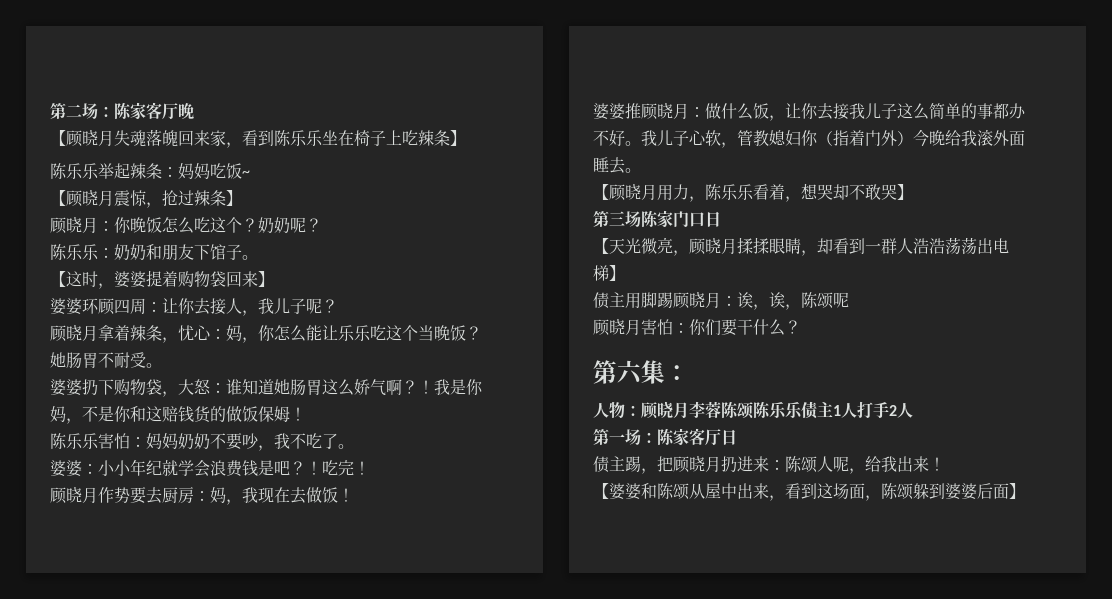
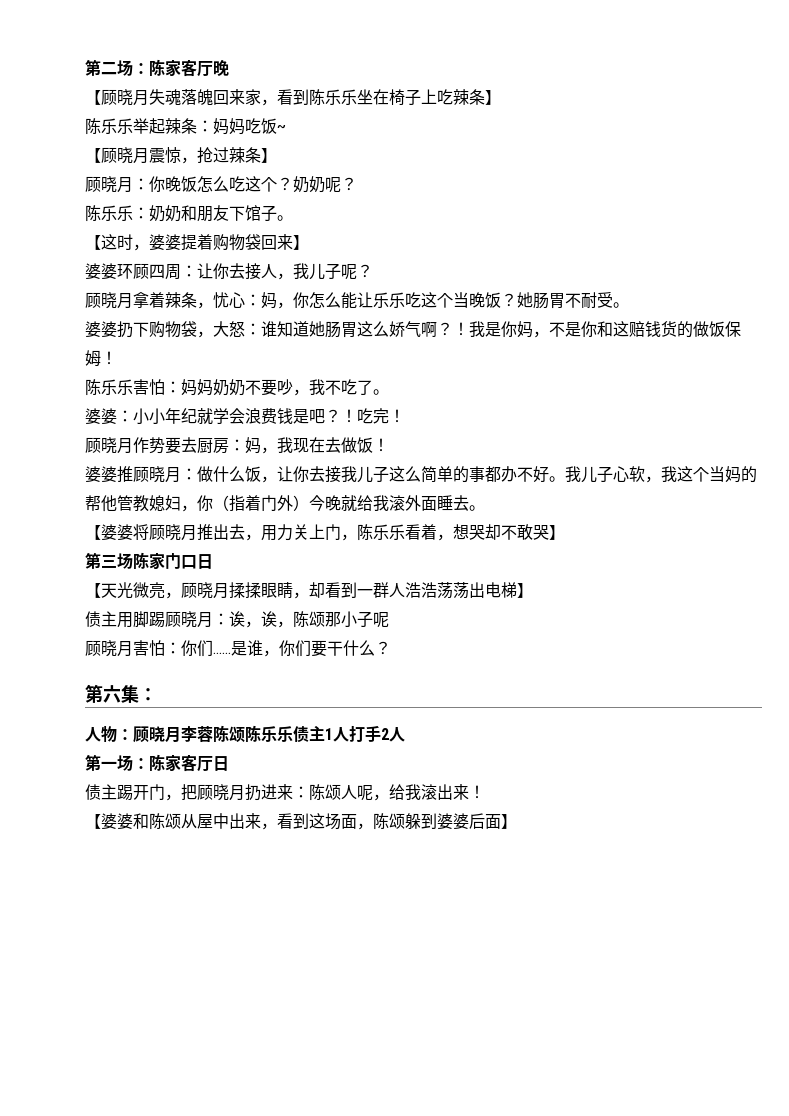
- 我儿子心软，管教媳妇你（指着门外）今晚给我滚外面睡去。
+ 我儿子心软，我这个当妈的帮他管教媳妇，你（指着门外）今晚就给我滚外面睡去。
- 【顾晓月用力，陈乐乐看着，想哭却不敢哭】
+ 【婆婆将顾晓月推出去，用力关上门，陈乐乐看着，想哭却不敢哭】
- 债主用脚踢顾晓月：诶，诶，陈颂呢
+ 债主用脚踢顾晓月：诶，诶，陈颂那小子呢
- 顾晓月害怕：你们要干什么？
+ 顾晓月害怕：你们……是谁，你们要干什么？
- 债主踢，把顾晓月扔进来：陈颂人呢，给我出来！
+ 债主踢开门，把顾晓月扔进来：陈颂人呢，给我滚出来！

